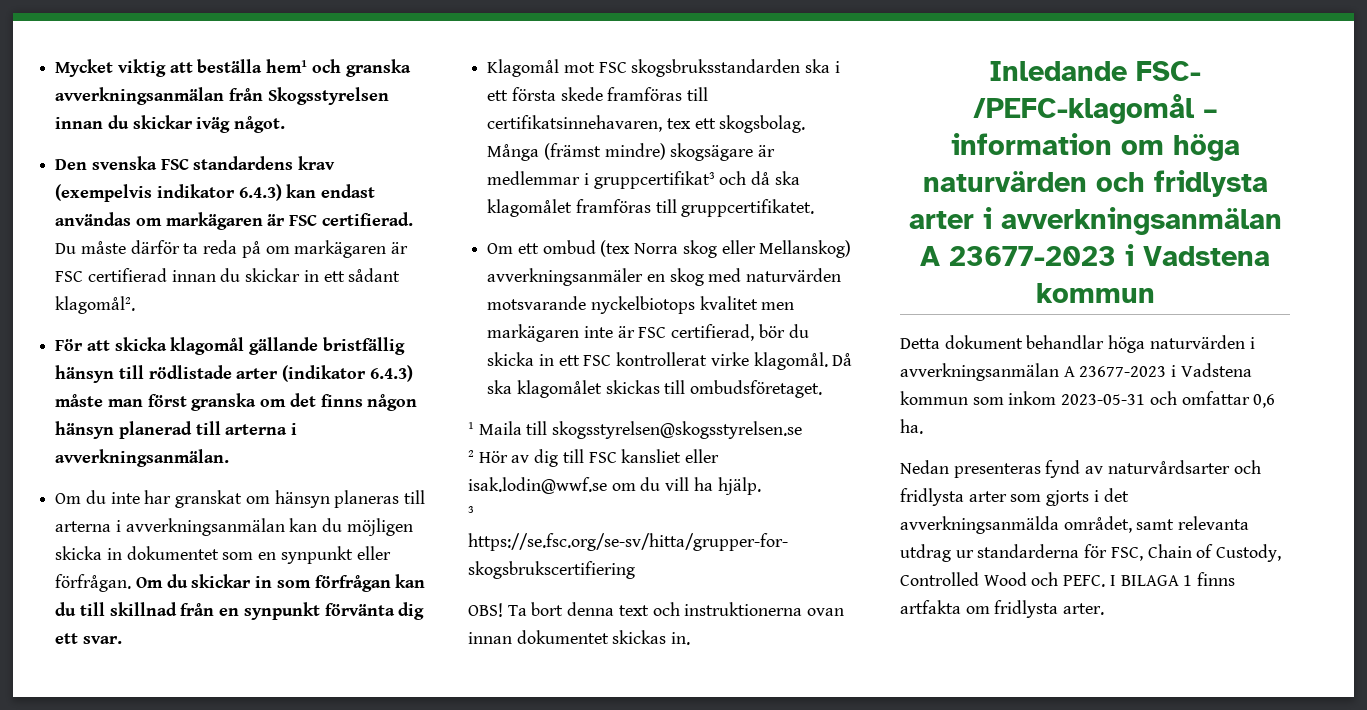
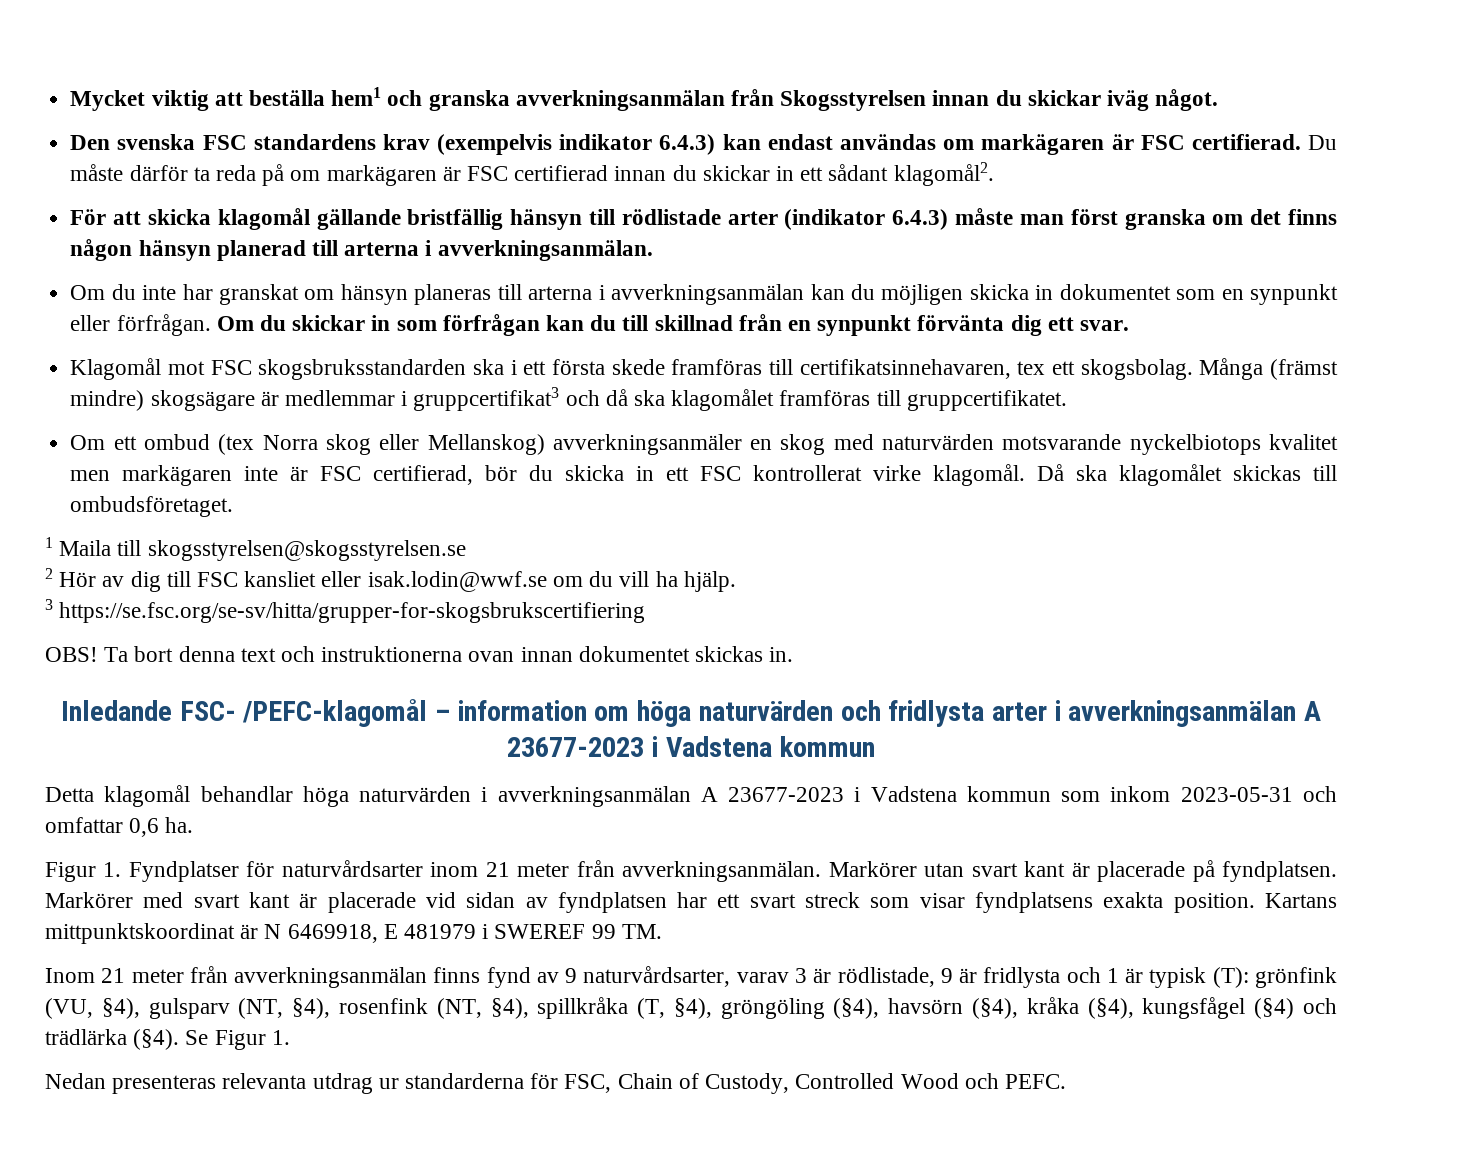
- Detta dokument behandlar höga naturvärden i avverkningsanmälan A 23677-2023 i Vadstena kommun som inkom 2023-05-31 och omfattar 0,6 ha.
+ Detta klagomål behandlar höga naturvärden i avverkningsanmälan A 23677-2023 i Vadstena kommun som inkom 2023-05-31 och omfattar 0,6 ha.
- Nedan presenteras fynd av naturvårdsarter och fridlysta arter som gjorts i det avverkningsanmälda området, samt relevanta utdrag ur standarderna för FSC, Chain of Custody, Controlled Wood och PEFC. I BILAGA 1 finns artfakta om fridlysta arter.
+ Figur 1. Fyndplatser för naturvårdsarter inom 21 meter från avverkningsanmälan. Markörer utan svart kant är placerade på fyndplatsen. Markörer med svart kant är placerade vid sidan av fyndplatsen har ett svart streck som visar fyndplatsens exakta position. Kartans mittpunktskoordinat är N 6469918, E 481979 i SWEREF 99 TM.
+ Inom 21 meter från avverkningsanmälan finns fynd av 9 naturvårdsarter, varav 3 är rödlistade, 9 är fridlysta och 1 är typisk (T): grönfink (VU, §4), gulsparv (NT, §4), rosenfink (NT, §4), spillkråka (T, §4), gröngöling (§4), havsörn (§4), kråka (§4), kungsfågel (§4) och trädlärka (§4). Se Figur 1.
+ Nedan presenteras relevanta utdrag ur standarderna för FSC, Chain of Custody, Controlled Wood och PEFC.

